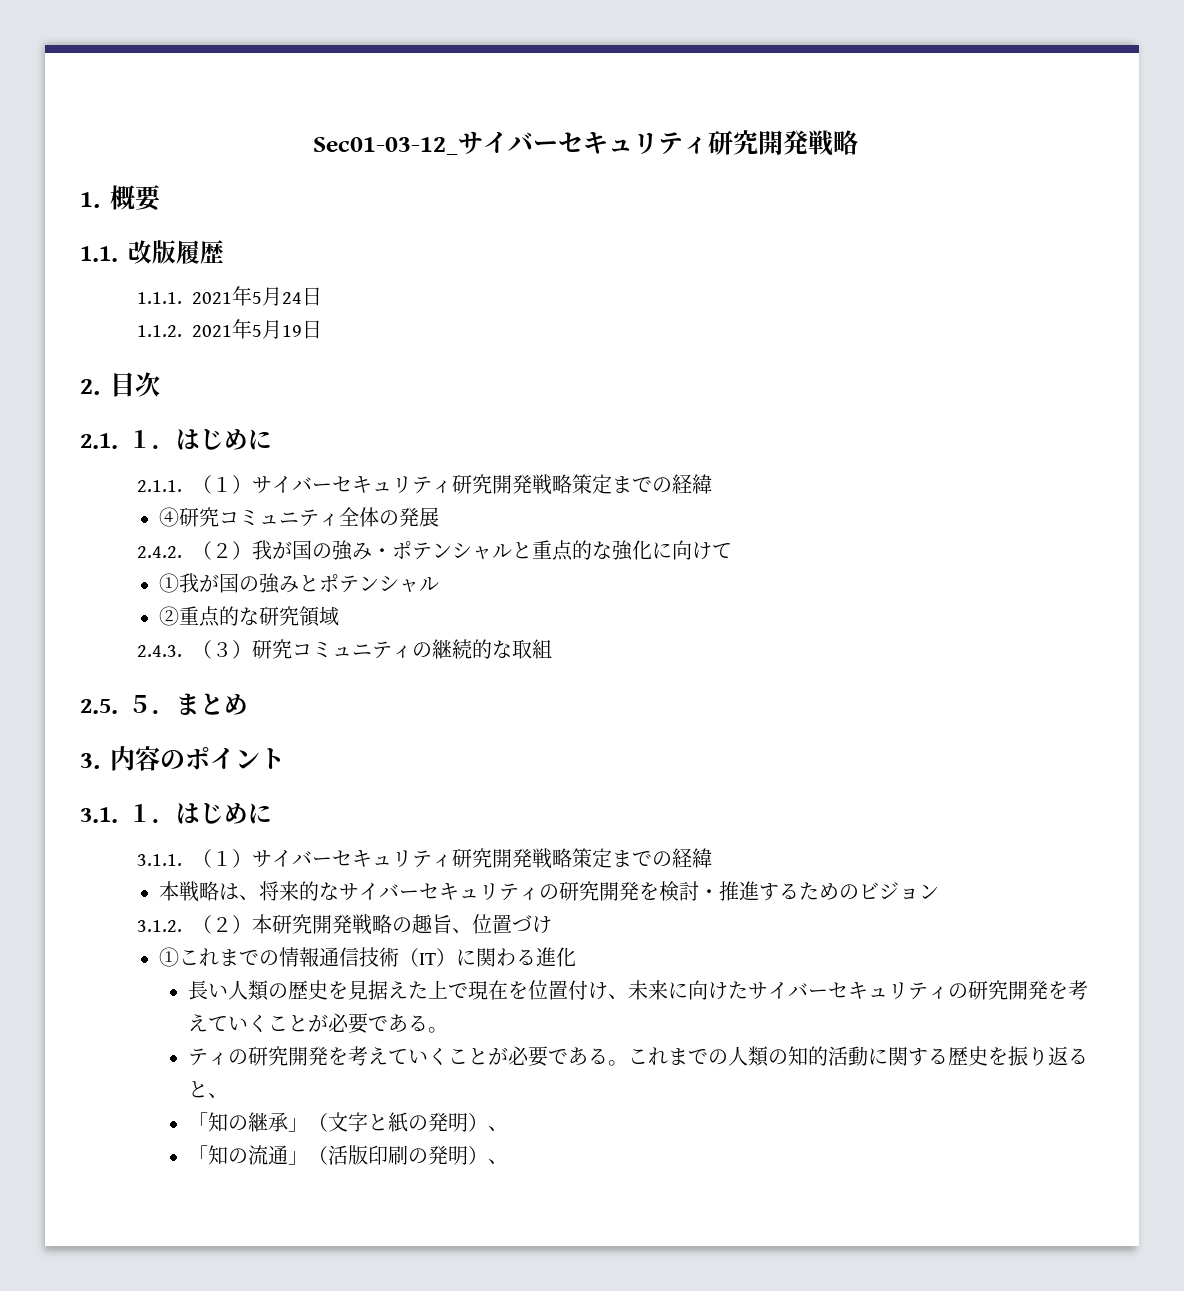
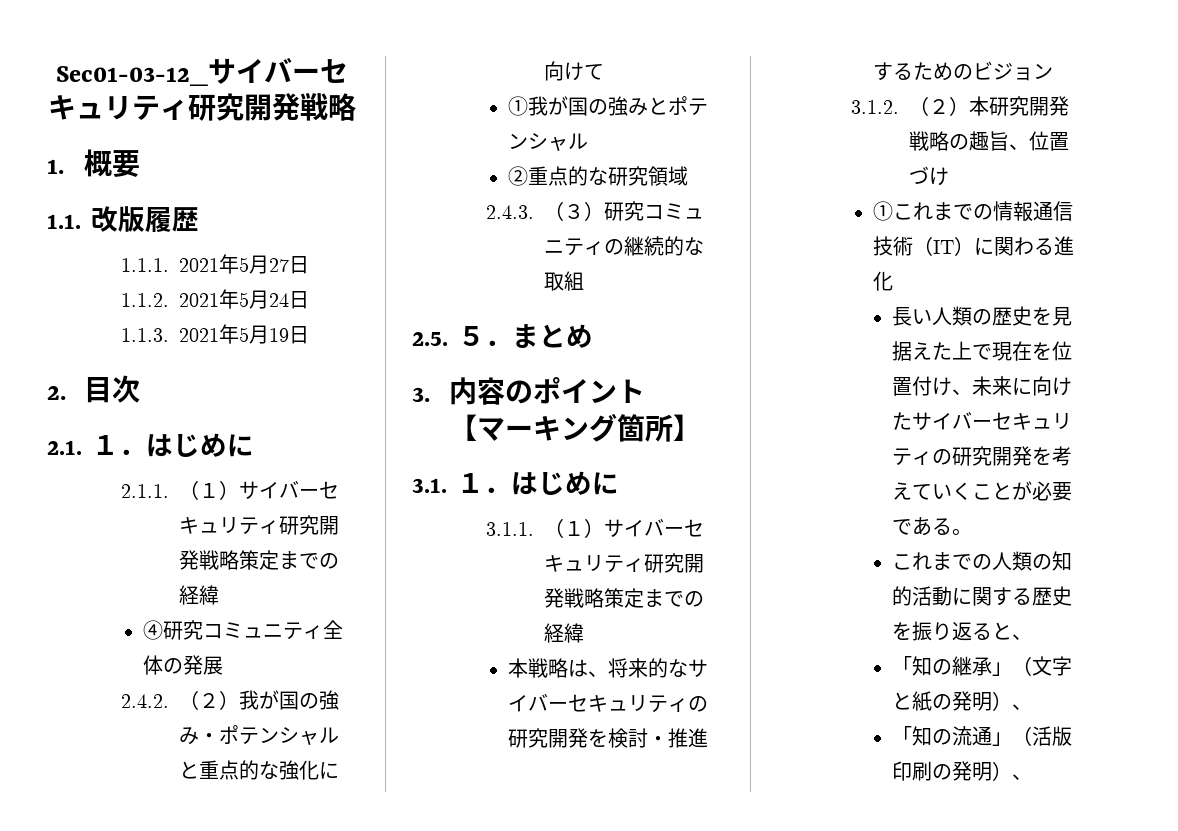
- 1.1.1. 2021年5月24日
+ 1.1.1. 2021年5月27日
+ 1.1.2. 2021年5月24日
- 1.1.2. 2021年5月19日
+ 1.1.3. 2021年5月19日
- 3.内容のポイント
+ 3.内容のポイント【マーキング箇所】
  長い人類の歴史を見据えた上で現在を位置付け、未来に向けたサイバーセキュリティの研究開発を考えていくことが必要である。
- ティの研究開発を考えていくことが必要である。これまでの人類の知的活動に関する歴史を振り返ると、
+ これまでの人類の知的活動に関する歴史を振り返ると、

